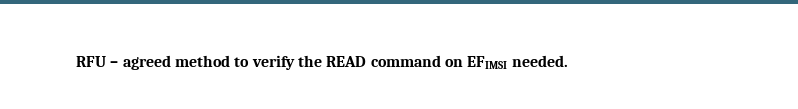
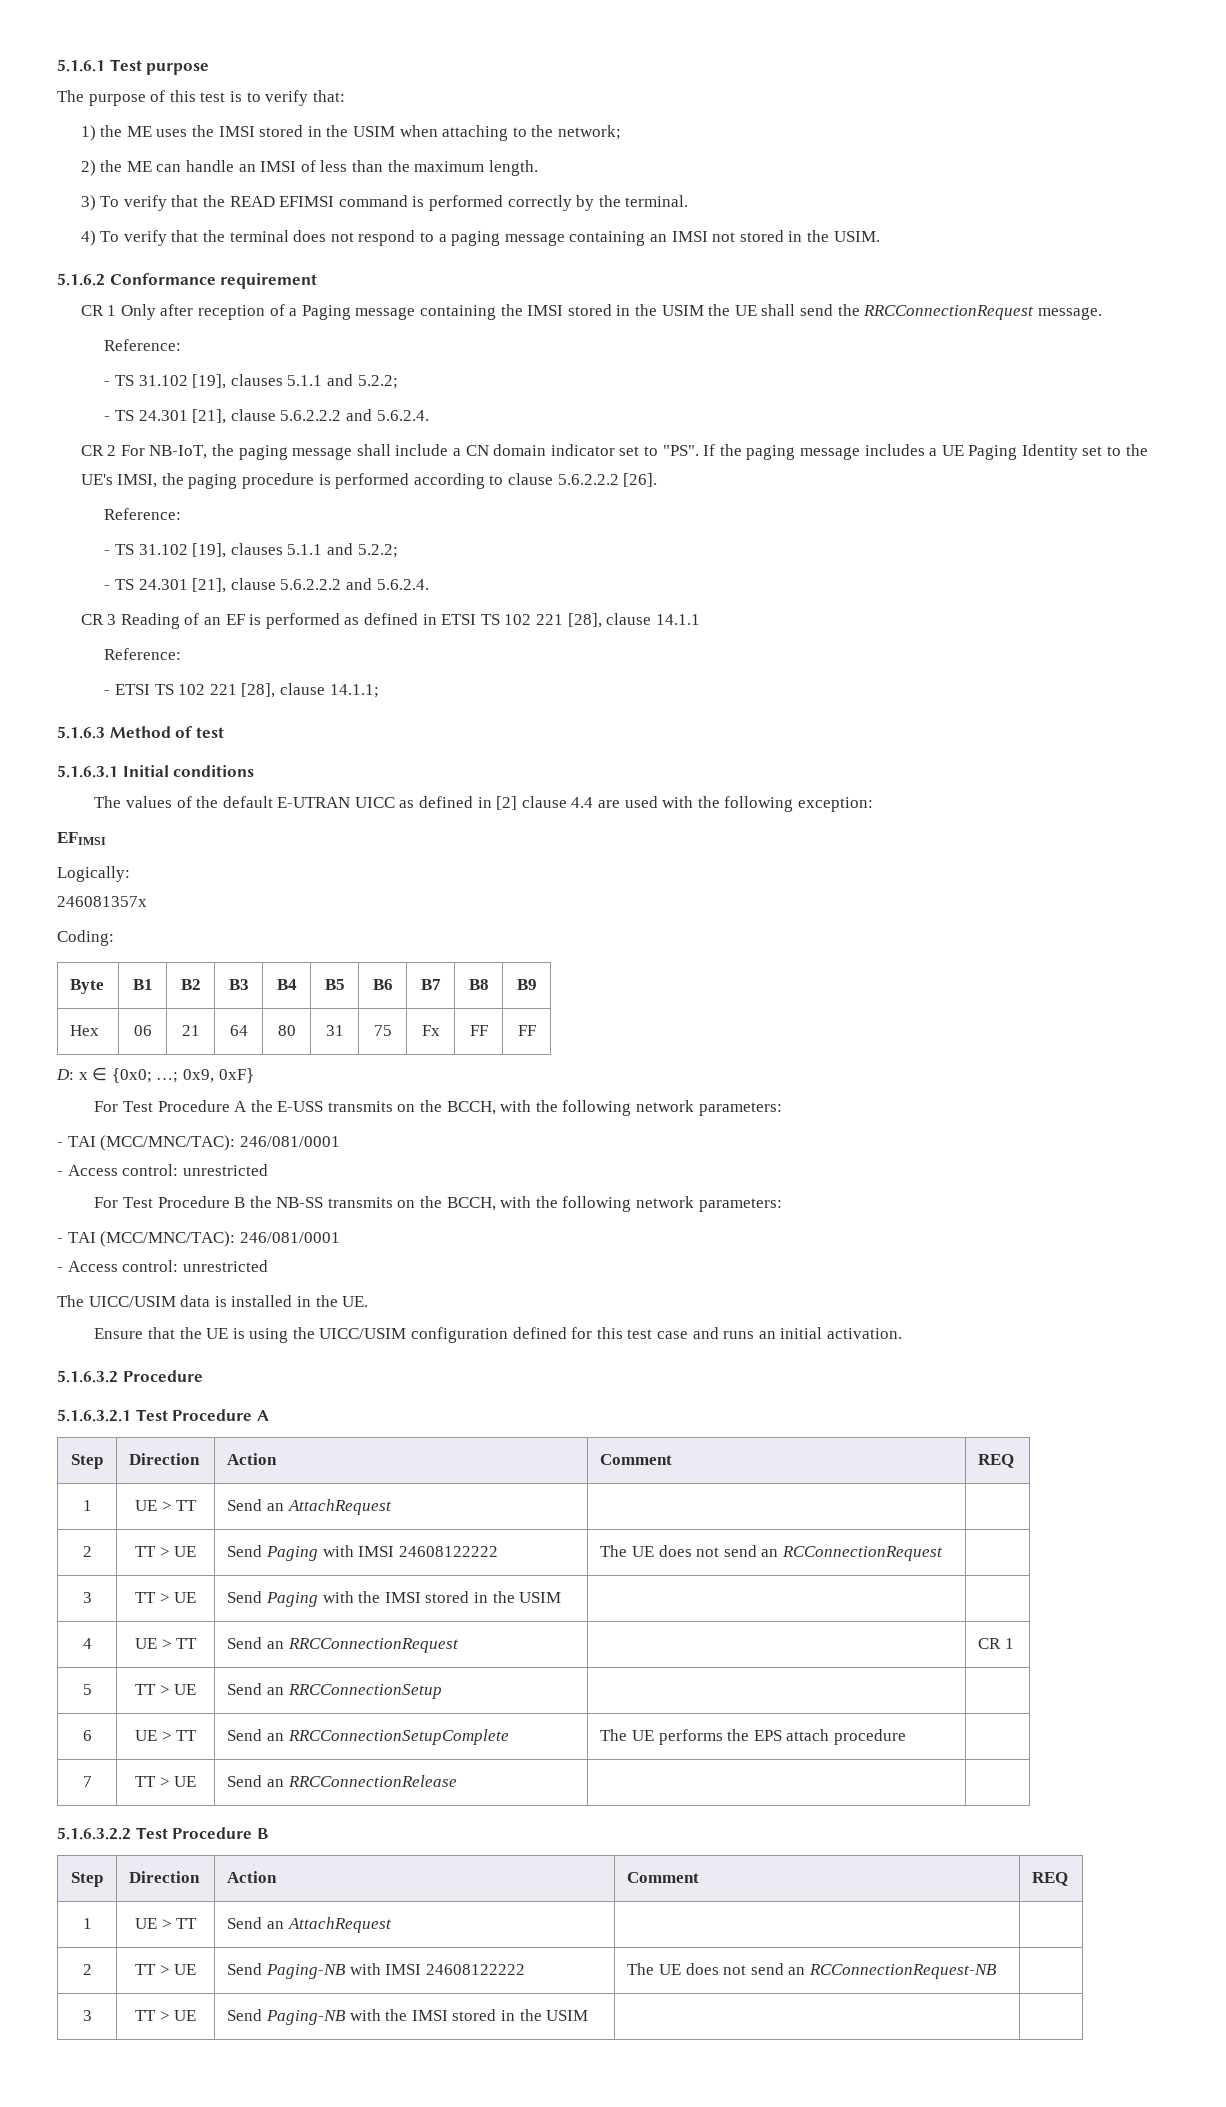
- RFU – agreed method to verify the READ command on EFIMSI needed.
+ 5.1.6.1 Test purpose
+ The purpose of this test is to verify that:
+ 1) the ME uses the IMSI stored in the USIM when attaching to the network;
+ 2) the ME can handle an IMSI of less than the maximum length.
+ 3) To verify that the READ EFIMSI command is performed correctly by the terminal.
+ 4) To verify that the terminal does not respond to a paging message containing an IMSI not stored in the USIM.
+ 5.1.6.2 Conformance requirement
+ CR 1 Only after reception of a Paging message containing the IMSI stored in the USIM the UE shall send the RRCConnectionRequest message.
+ Reference:
+ - TS 31.102 [19], clauses 5.1.1 and 5.2.2;
+ - TS 24.301 [21], clause 5.6.2.2.2 and 5.6.2.4.
+ CR 2 For NB-IoT, the paging message shall include a CN domain indicator set to "PS". If the paging message includes a UE Paging Identity set to the UE's IMSI, the paging procedure is performed according to clause 5.6.2.2.2 [26].
+ Reference:
+ - TS 31.102 [19], clauses 5.1.1 and 5.2.2;
+ - TS 24.301 [21], clause 5.6.2.2.2 and 5.6.2.4.
+ CR 3 Reading of an EF is performed as defined in ETSI TS 102 221 [28], clause 14.1.1
+ Reference:
+ - ETSI TS 102 221 [28], clause 14.1.1;
+ 5.1.6.3 Method of test
+ 5.1.6.3.1 Initial conditions
+ The values of the default E-UTRAN UICC as defined in [2] clause 4.4 are used with the following exception:
+ EFIMSI
+ Logically:
+ 246081357x
+ Coding:
+ Byte | B1 | B2 | B3 | B4 | B5 | B6 | B7 | B8 | B9
+ Hex | 06 | 21 | 64 | 80 | 31 | 75 | Fx | FF | FF
+ D: x ∈ {0x0; …; 0x9, 0xF}
+ For Test Procedure A the E-USS transmits on the BCCH, with the following network parameters:
+ - TAI (MCC/MNC/TAC): 246/081/0001
+ - Access control: unrestricted
+ For Test Procedure B the NB-SS transmits on the BCCH, with the following network parameters:
+ - TAI (MCC/MNC/TAC): 246/081/0001
+ - Access control: unrestricted
+ The UICC/USIM data is installed in the UE.
+ Ensure that the UE is using the UICC/USIM configuration defined for this test case and runs an initial activation.
+ 5.1.6.3.2 Procedure
+ 5.1.6.3.2.1 Test Procedure A
+ Step | Direction | Action | Comment | REQ
+ 1 | UE > TT | Send an AttachRequest | |
+ 2 | TT > UE | Send Paging with IMSI 24608122222 | The UE does not send an RCConnectionRequest |
+ 3 | TT > UE | Send Paging with the IMSI stored in the USIM | |
+ 4 | UE > TT | Send an RRCConnectionRequest | | CR 1
+ 5 | TT > UE | Send an RRCConnectionSetup | |
+ 6 | UE > TT | Send an RRCConnectionSetupComplete | The UE performs the EPS attach procedure |
+ 7 | TT > UE | Send an RRCConnectionRelease | |
+ 5.1.6.3.2.2 Test Procedure B
+ Step | Direction | Action | Comment | REQ
+ 1 | UE > TT | Send an AttachRequest | |
+ 2 | TT > UE | Send Paging-NB with IMSI 24608122222 | The UE does not send an RCConnectionRequest-NB |
+ 3 | TT > UE | Send Paging-NB with the IMSI stored in the USIM | |

